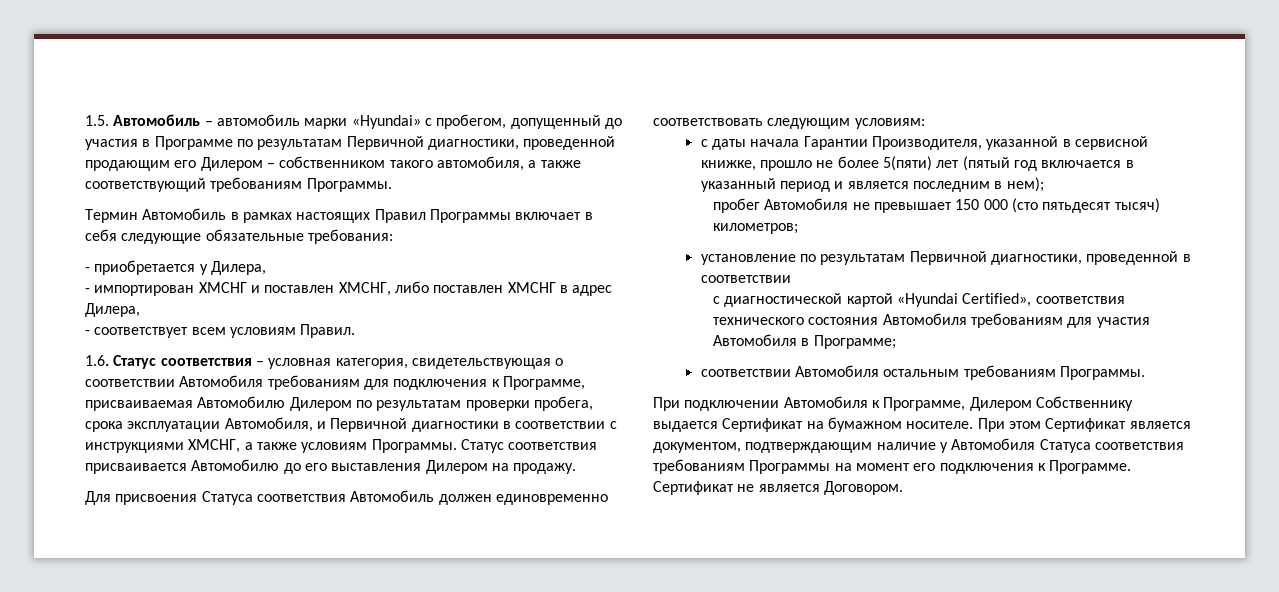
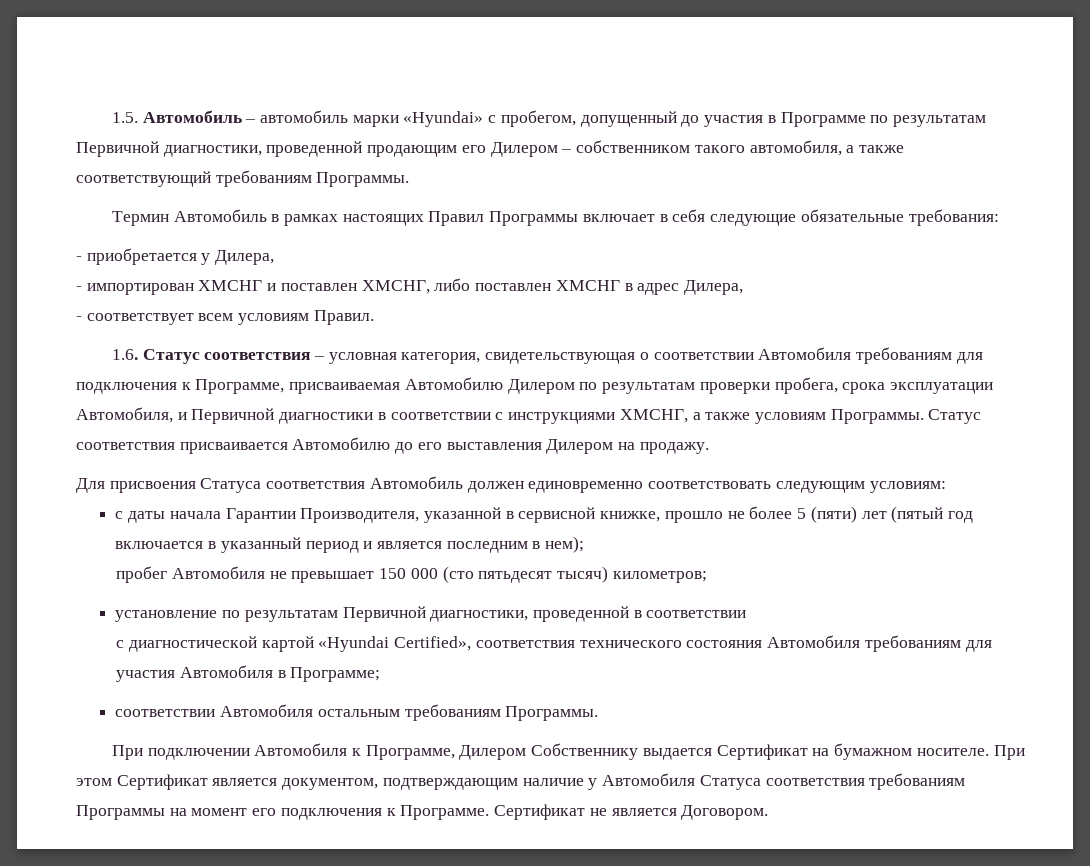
- с даты начала Гарантии Производителя, указанной в сервисной книжке, прошло не более 5(пяти) лет (пятый год включается в указанный период и является последним в нем);
+ с даты начала Гарантии Производителя, указанной в сервисной книжке, прошло не более 5 (пяти) лет (пятый год включается в указанный период и является последним в нем);

